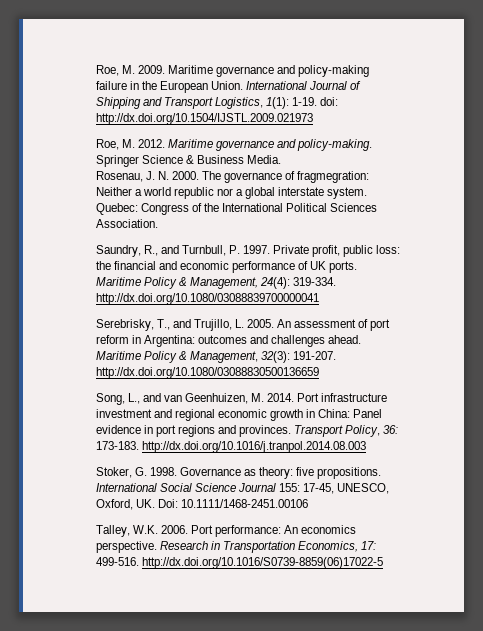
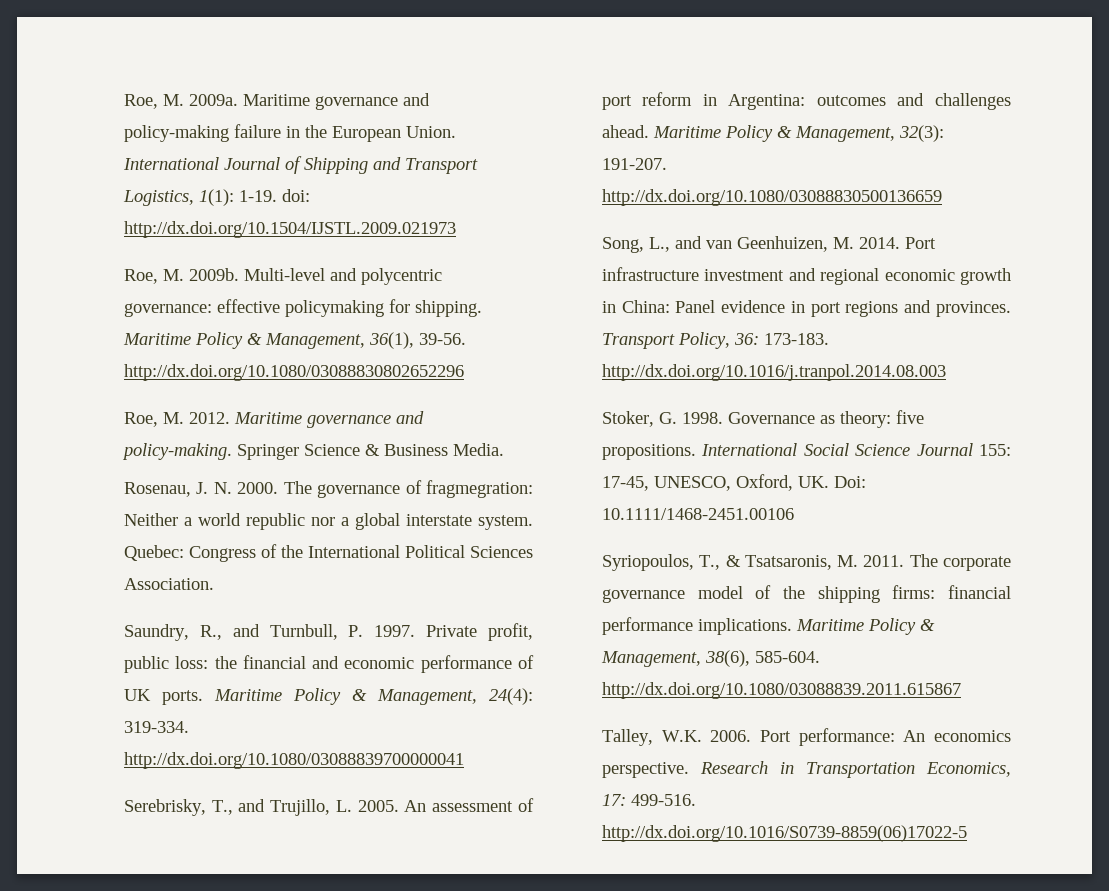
- Roe, M. 2009.
+ Roe, M. 2009a.
+ Roe, M. 2009b. Multi-level and polycentric governance: effective policymaking for shipping. Maritime Policy & Management, 36(1), 39-56. http://dx.doi.org/10.1080/03088830802652296
+ Syriopoulos, T., & Tsatsaronis, M. 2011. The corporate governance model of the shipping firms: financial performance implications. Maritime Policy & Management, 38(6), 585-604. http://dx.doi.org/10.1080/03088839.2011.615867

